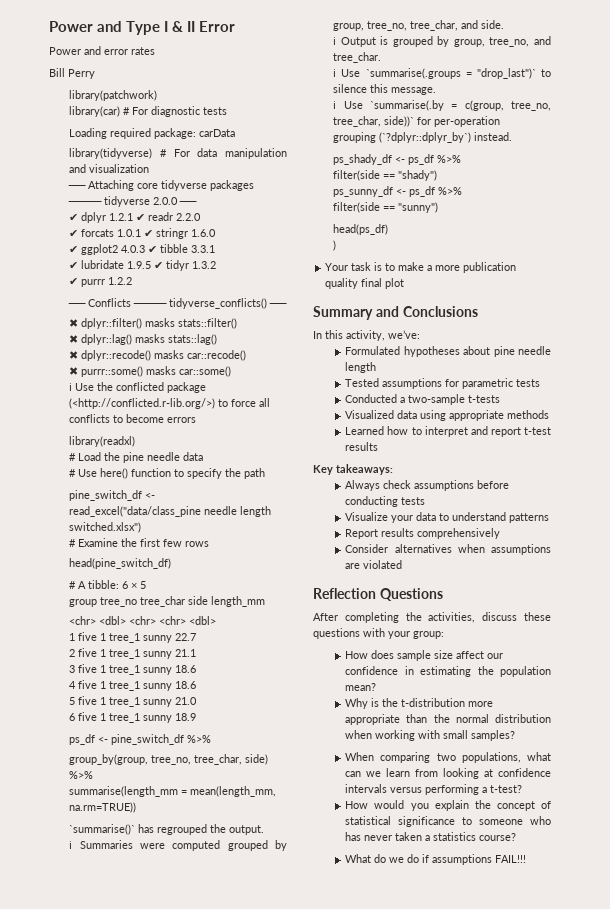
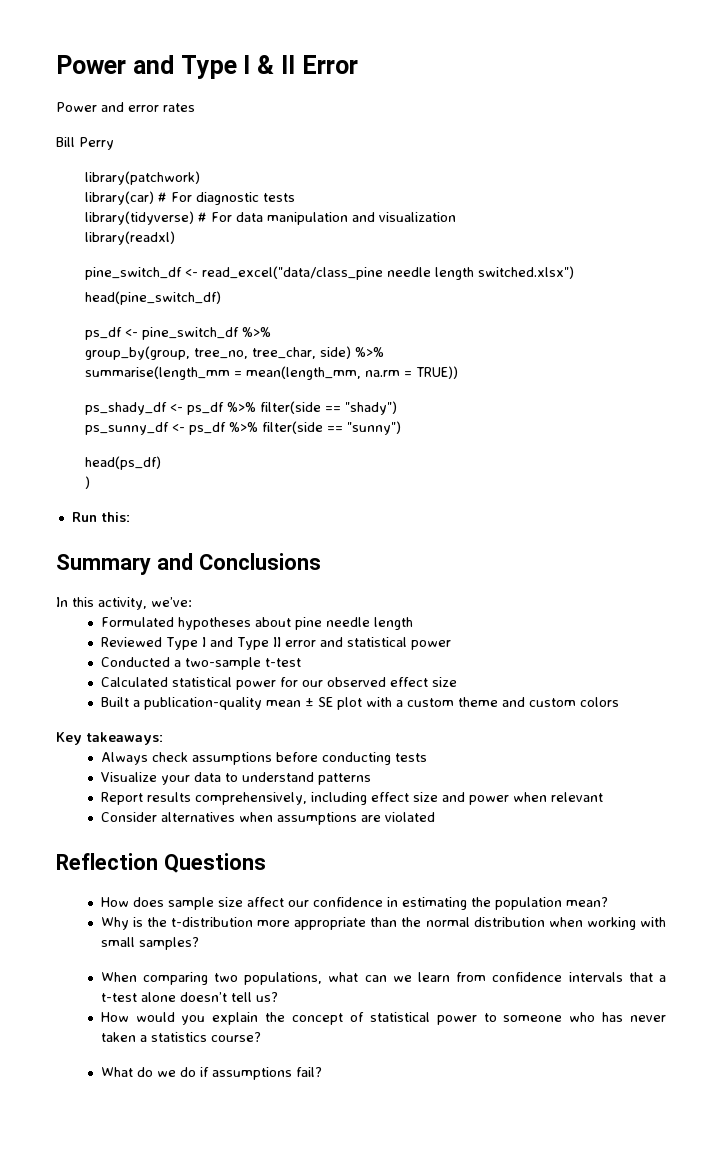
- Loading required package: carData
- ── Attaching core tidyverse packages ──── tidyverse 2.0.0 ──
- ✔ dplyr 1.2.1 ✔ readr 2.2.0
- ✔ forcats 1.0.1 ✔ stringr 1.6.0
- ✔ ggplot2 4.0.3 ✔ tibble 3.3.1
- ✔ lubridate 1.9.5 ✔ tidyr 1.3.2
- ✔ purrr 1.2.2
- ── Conflicts ──── tidyverse_conflicts() ──
- ✖ dplyr::filter() masks stats::filter()
- ✖ dplyr::lag() masks stats::lag()
- ✖ dplyr::recode() masks car::recode()
- ✖ purrr::some() masks car::some()
- ℹ Use the conflicted package (<http://conflicted.r-lib.org/>) to force all conflicts to become errors
  library(readxl)
- # Load the pine needle data
- # Use here() function to specify the path
- # Examine the first few rows
  head(pine_switch_df)
- # A tibble: 6 × 5
- group tree_no tree_char side length_mm
- <chr> <dbl> <chr> <chr> <dbl>
- 1 five 1 tree_1 sunny 22.7
- 2 five 1 tree_1 sunny 21.1
- 3 five 1 tree_1 sunny 18.6
- 4 five 1 tree_1 sunny 18.6
- 5 five 1 tree_1 sunny 21.0
- 6 five 1 tree_1 sunny 18.9
- summarise(length_mm = mean(length_mm, na.rm=TRUE))
- `summarise()` has regrouped the output.
- ℹ Summaries were computed grouped by group, tree_no, tree_char, and side.
- ℹ Output is grouped by group, tree_no, and tree_char.
- ℹ Use `summarise(.groups = "drop_last")` to silence this message.
- ℹ Use `summarise(.by = c(group, tree_no, tree_char, side))` for per-operation
- grouping (`?dplyr::dplyr_by`) instead.
+ summarise(length_mm = mean(length_mm, na.rm = TRUE))
- ps_shady_df <- ps_df %>%
- filter(side == "shady")
+ ps_shady_df <- ps_df %>% filter(side == "shady")
- ps_sunny_df <- ps_df %>%
- filter(side == "sunny")
+ ps_sunny_df <- ps_df %>% filter(side == "sunny")
- Your task is to make a more publication quality final plot
+ Run this:
- Tested assumptions for parametric tests
- Conducted a two-sample t-tests
- Visualized data using appropriate methods
- Learned how to interpret and report t-test results
+ Reviewed Type I and Type II error and statistical power
+ Conducted a two-sample t-test
+ Calculated statistical power for our observed effect size
+ Built a publication-quality mean ± SE plot with a custom theme and custom colors
- Report results comprehensively
+ Report results comprehensively, including effect size and power when relevant
- After completing the activities, discuss these questions with your group:
- When comparing two populations, what can we learn from looking at confidence intervals versus performing a t-test?
+ When comparing two populations, what can we learn from confidence intervals that a t-test alone doesn’t tell us?
- How would you explain the concept of statistical significance to someone who has never taken a statistics course?
+ How would you explain the concept of statistical power to someone who has never taken a statistics course?
- What do we do if assumptions FAIL!!!
+ What do we do if assumptions fail?

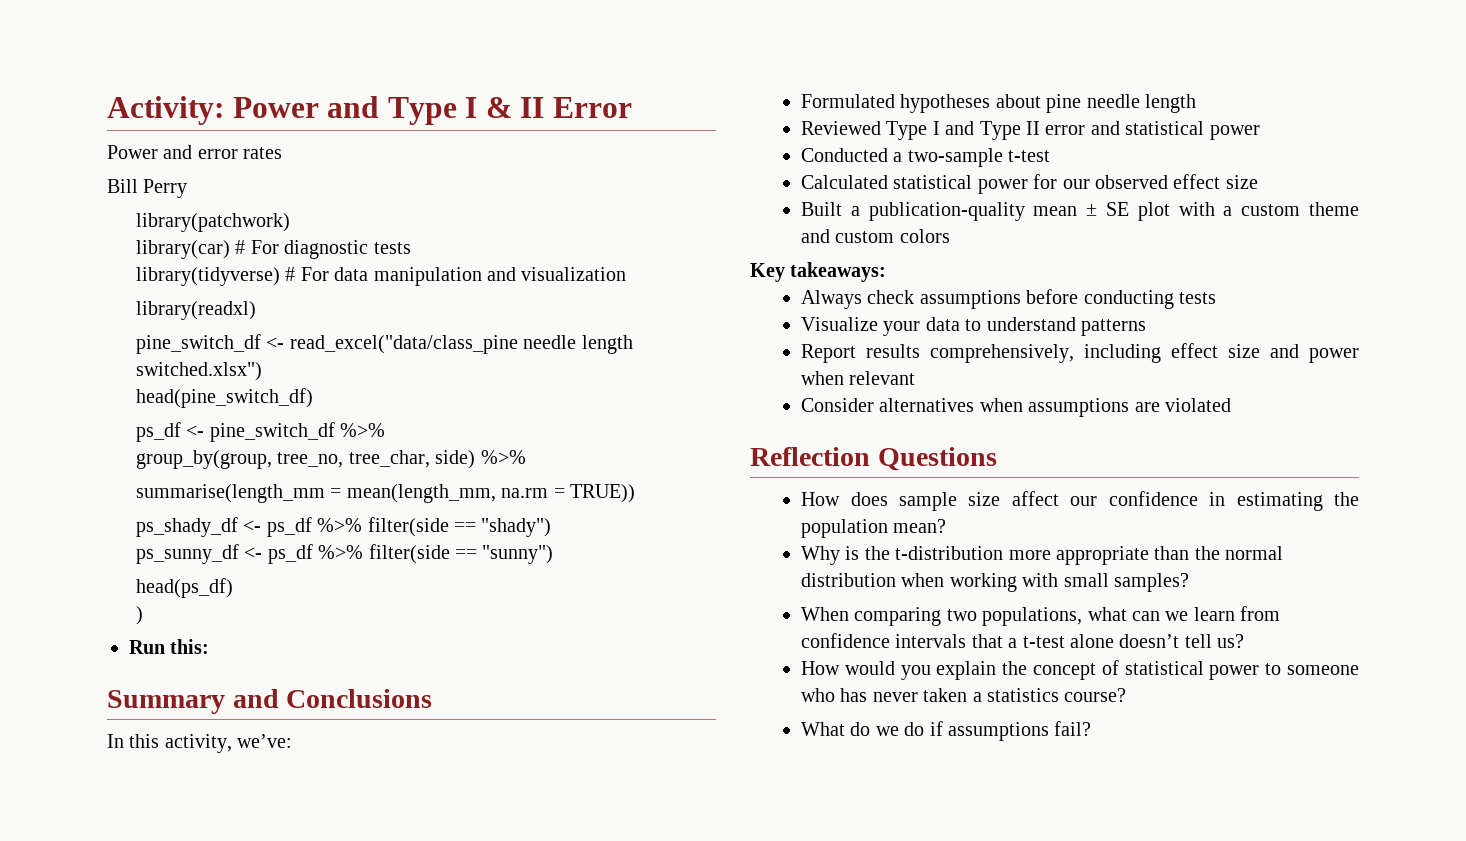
- Power and Type I & II Error
+ Activity: Power and Type I & II Error

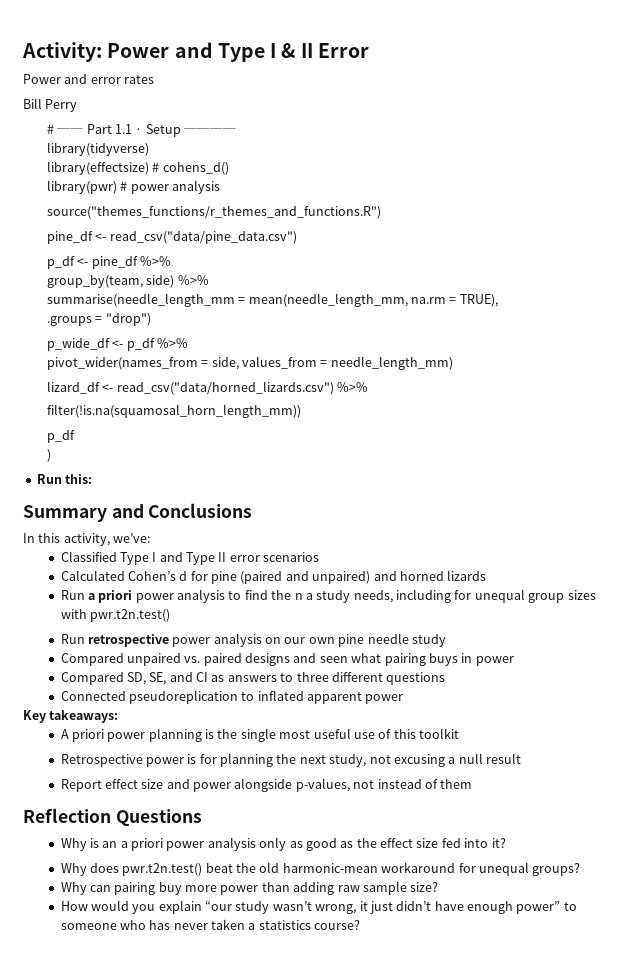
- library(patchwork)
- library(car) # For diagnostic tests
- library(tidyverse) # For data manipulation and visualization
- library(readxl)
- pine_switch_df <- read_excel("data/class_pine needle length switched.xlsx")
- head(pine_switch_df)
- ps_df <- pine_switch_df %>%
- group_by(group, tree_no, tree_char, side) %>%
- summarise(length_mm = mean(length_mm, na.rm = TRUE))
- ps_shady_df <- ps_df %>% filter(side == "shady")
- ps_sunny_df <- ps_df %>% filter(side == "sunny")
- head(ps_df)
+ # ── Part 1.1 · Setup ────
+ library(tidyverse)
+ library(effectsize) # cohens_d()
+ library(pwr) # power analysis
+ source("themes_functions/r_themes_and_functions.R")
+ pine_df <- read_csv("data/pine_data.csv")
+ p_df <- pine_df %>%
+ group_by(team, side) %>%
+ summarise(needle_length_mm = mean(needle_length_mm, na.rm = TRUE),
+ .groups = "drop")
+ p_wide_df <- p_df %>%
+ pivot_wider(names_from = side, values_from = needle_length_mm)
+ lizard_df <- read_csv("data/horned_lizards.csv") %>%
+ filter(!is.na(squamosal_horn_length_mm))
+ p_df
- Formulated hypotheses about pine needle length
- Reviewed Type I and Type II error and statistical power
- Conducted a two-sample t-test
- Calculated statistical power for our observed effect size
- Built a publication-quality mean ± SE plot with a custom theme and custom colors
+ Classified Type I and Type II error scenarios
+ Calculated Cohen’s d for pine (paired and unpaired) and horned lizards
+ Run a priori power analysis to find the n a study needs, including for unequal group sizes with pwr.t2n.test()
+ Run retrospective power analysis on our own pine needle study
+ Compared unpaired vs. paired designs and seen what pairing buys in power
+ Compared SD, SE, and CI as answers to three different questions
+ Connected pseudoreplication to inflated apparent power
  Key takeaways:
- Always check assumptions before conducting tests
- Visualize your data to understand patterns
- Report results comprehensively, including effect size and power when relevant
- Consider alternatives when assumptions are violated
+ A priori power planning is the single most useful use of this toolkit
+ Retrospective power is for planning the next study, not excusing a null result
+ Report effect size and power alongside p-values, not instead of them
  Reflection Questions
- How does sample size affect our confidence in estimating the population mean?
- Why is the t-distribution more appropriate than the normal distribution when working with small samples?
- When comparing two populations, what can we learn from confidence intervals that a t-test alone doesn’t tell us?
- How would you explain the concept of statistical power to someone who has never taken a statistics course?
+ Why is an a priori power analysis only as good as the effect size fed into it?
+ Why does pwr.t2n.test() beat the old harmonic-mean workaround for unequal groups?
+ Why can pairing buy more power than adding raw sample size?
+ How would you explain “our study wasn’t wrong, it just didn’t have enough power” to someone who has never taken a statistics course?
- What do we do if assumptions fail?

